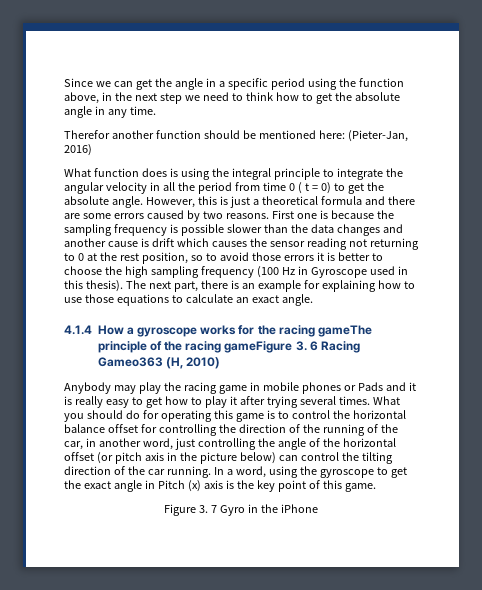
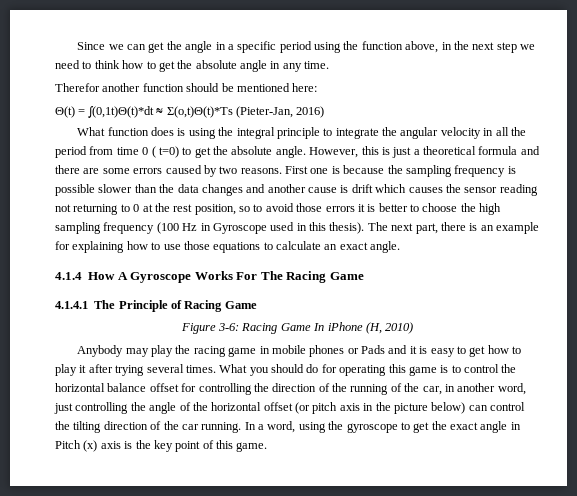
- Therefor another function should be mentioned here: (Pieter-Jan, 2016)
+ Therefor another function should be mentioned here:
+ Θ(t) = ∫(0,1t)Θ(t)*dt ≈ Σ(o,t)Θ(t)*Ts (Pieter-Jan, 2016)
- What function does is using the integral principle to integrate the angular velocity in all the period from time 0 ( t = 0) to get the absolute angle.
+ What function does is using the integral principle to integrate the angular velocity in all the period from time 0 ( t=0) to get the absolute angle.
- 4.1.4 How a gyroscope works for the racing gameThe principle of the racing gameFigure 3. 6 Racing Gameo363 (H, 2010)
+ 4.1.4 How A Gyroscope Works For The Racing Game
+ 4.1.4.1 The Principle of Racing Game
+ Figure 3-6: Racing Game In iPhone (H, 2010)
- Anybody may play the racing game in mobile phones or Pads and it is really easy to get how to play it after trying several times.
+ Anybody may play the racing game in mobile phones or Pads and it is easy to get how to play it after trying several times.
- Figure 3. 7 Gyro in the iPhone

